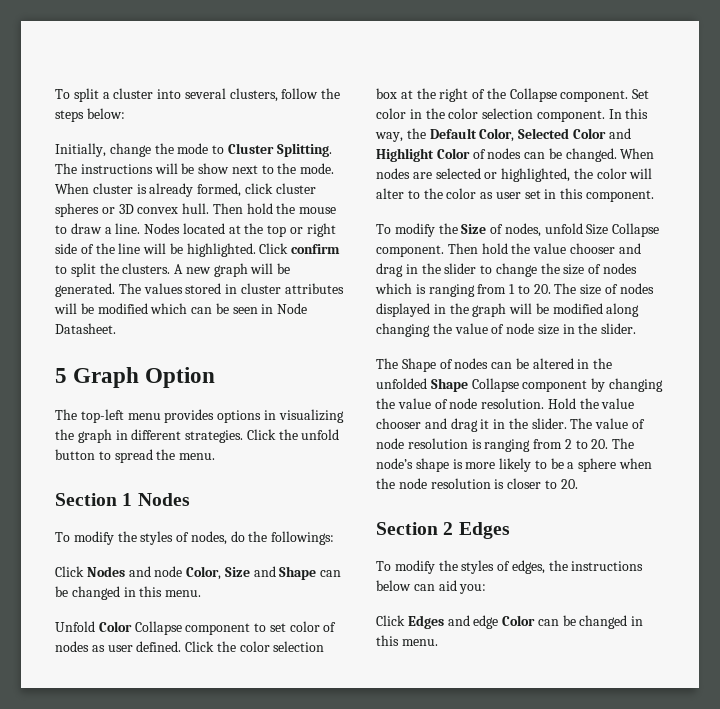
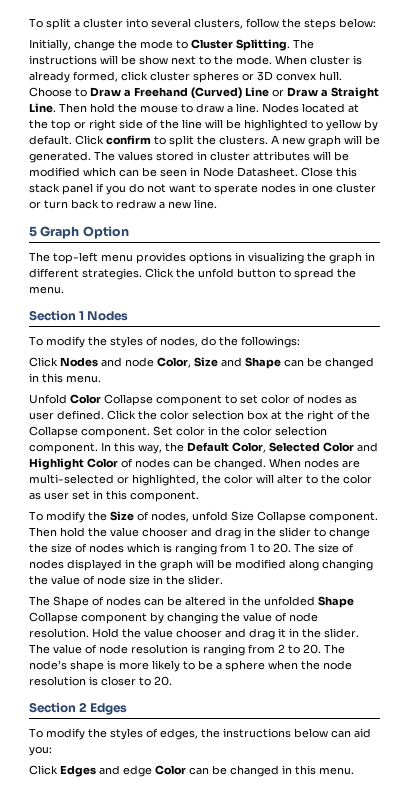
+ Choose to Draw a Freehand (Curved) Line or Draw a Straight Line.
- Nodes located at the top or right side of the line will be highlighted.
+ Nodes located at the top or right side of the line will be highlighted to yellow by default.
+ Close this stack panel if you do not want to sperate nodes in one cluster or turn back to redraw a new line.
- When nodes are selected or highlighted, the color will alter to the color as user set in this component.
+ When nodes are multi-selected or highlighted, the color will alter to the color as user set in this component.

